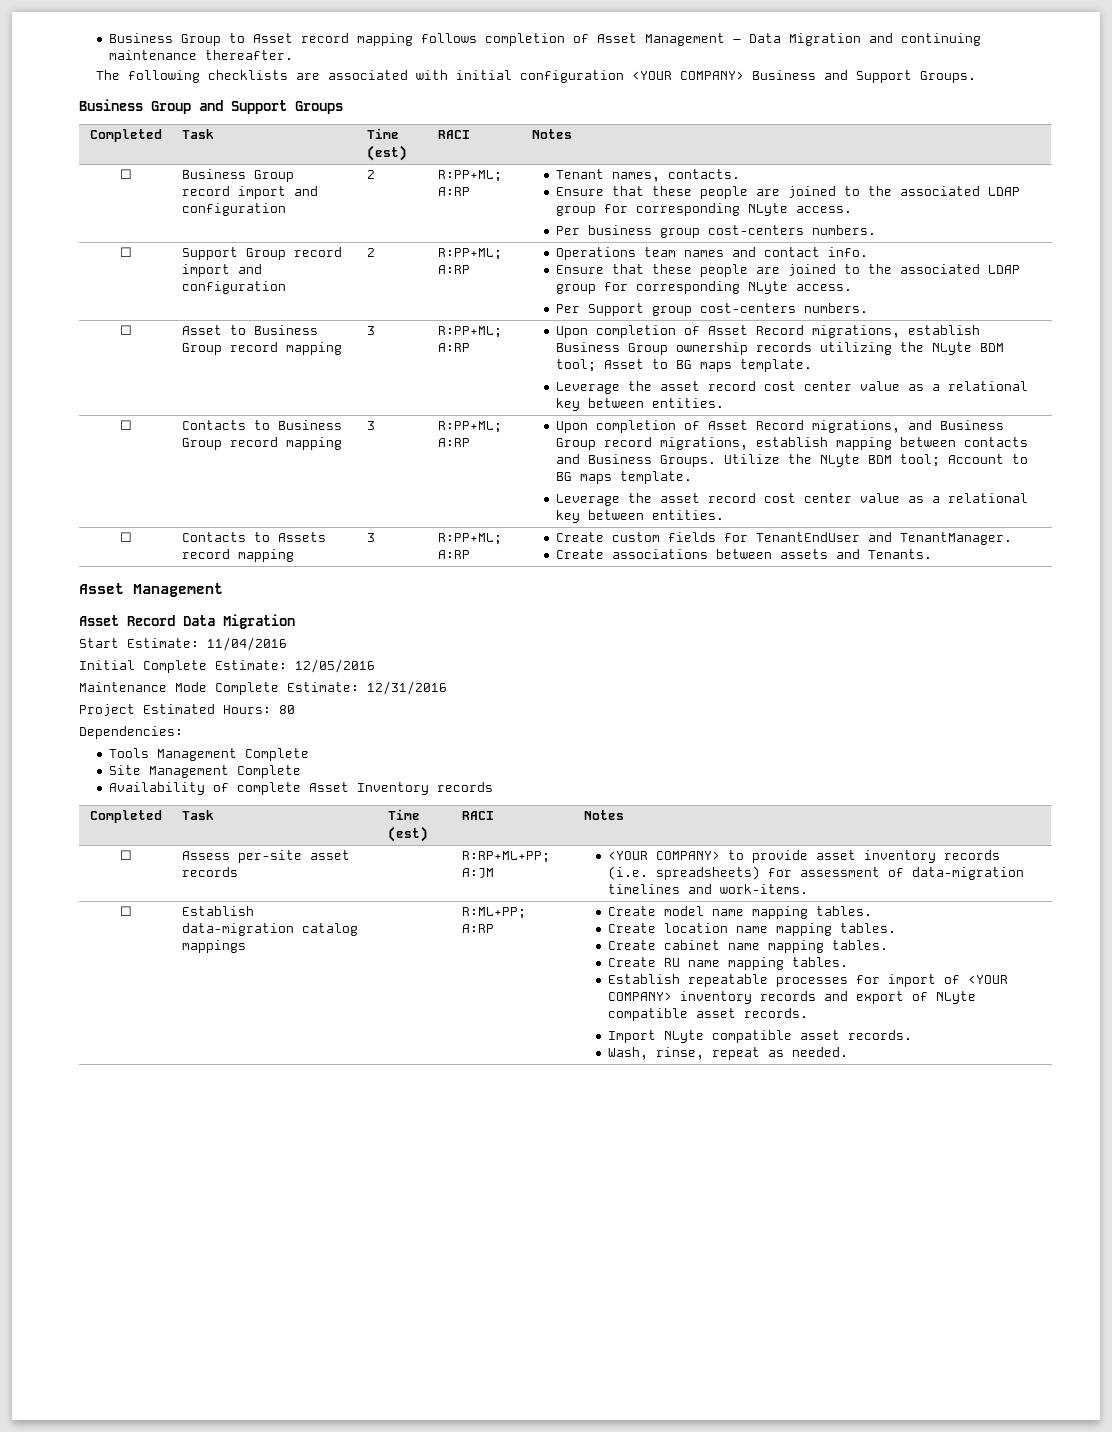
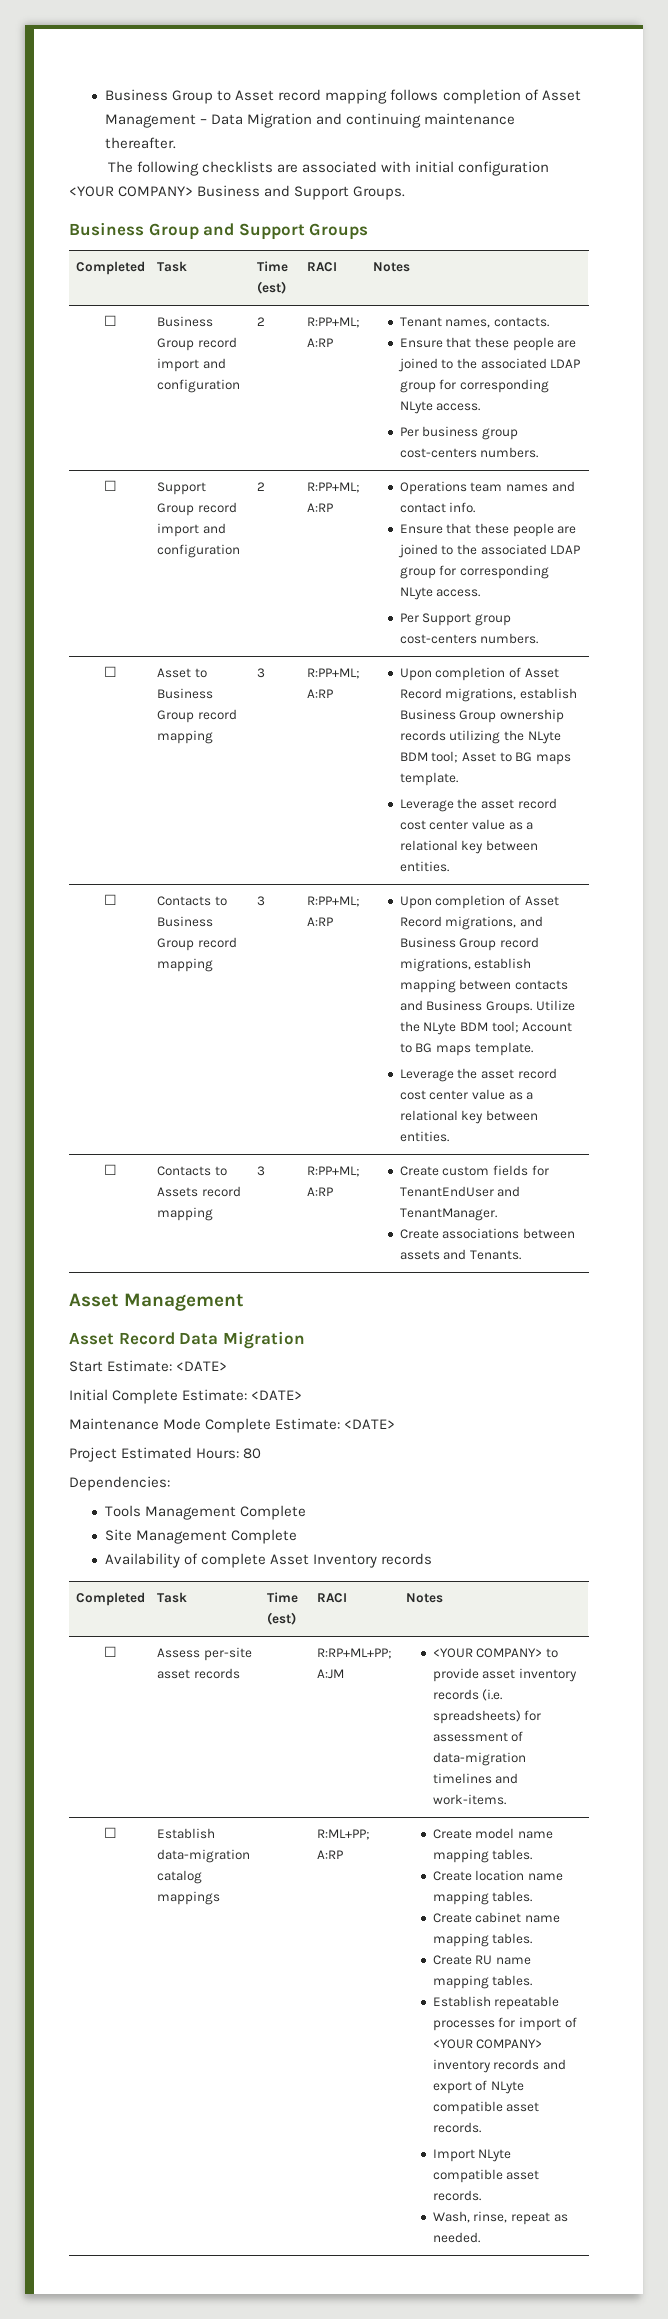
- Start Estimate: 11/04/2016
+ Start Estimate: <DATE>
- Initial Complete Estimate: 12/05/2016
+ Initial Complete Estimate: <DATE>
- Maintenance Mode Complete Estimate: 12/31/2016
+ Maintenance Mode Complete Estimate: <DATE>

